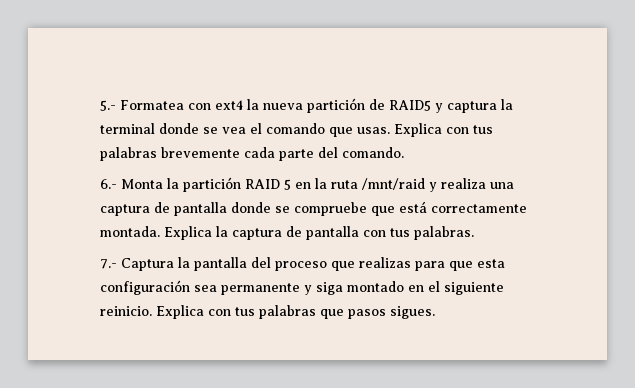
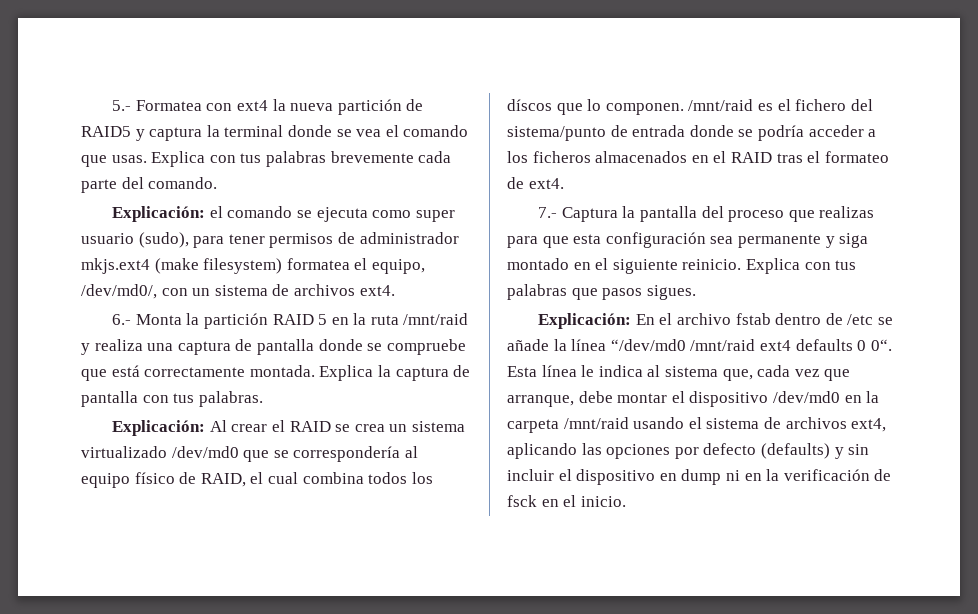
+ Explicación: el comando se ejecuta como super usuario (sudo), para tener permisos de administrador mkjs.ext4 (make filesystem) formatea el equipo, /dev/md0/, con un sistema de archivos ext4.
+ Explicación: Al crear el RAID se crea un sistema virtualizado /dev/md0 que se correspondería al equipo físico de RAID, el cual combina todos los díscos que lo componen. /mnt/raid es el fichero del sistema/punto de entrada donde se podría acceder a los ficheros almacenados en el RAID tras el formateo de ext4.
+ Explicación: En el archivo fstab dentro de /etc se añade la línea “/dev/md0 /mnt/raid ext4 defaults 0 0“. Esta línea le indica al sistema que, cada vez que arranque, debe montar el dispositivo /dev/md0 en la carpeta /mnt/raid usando el sistema de archivos ext4, aplicando las opciones por defecto (defaults) y sin incluir el dispositivo en dump ni en la verificación de fsck en el inicio.

